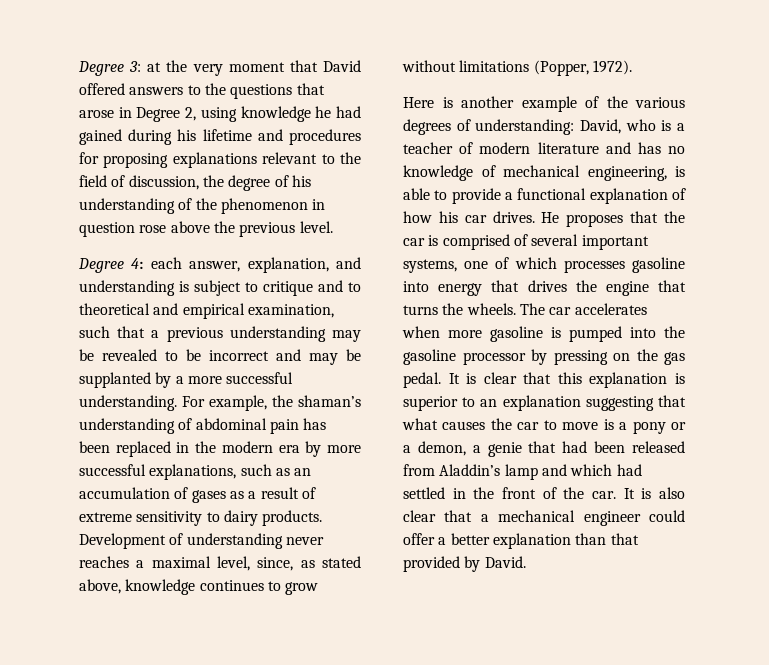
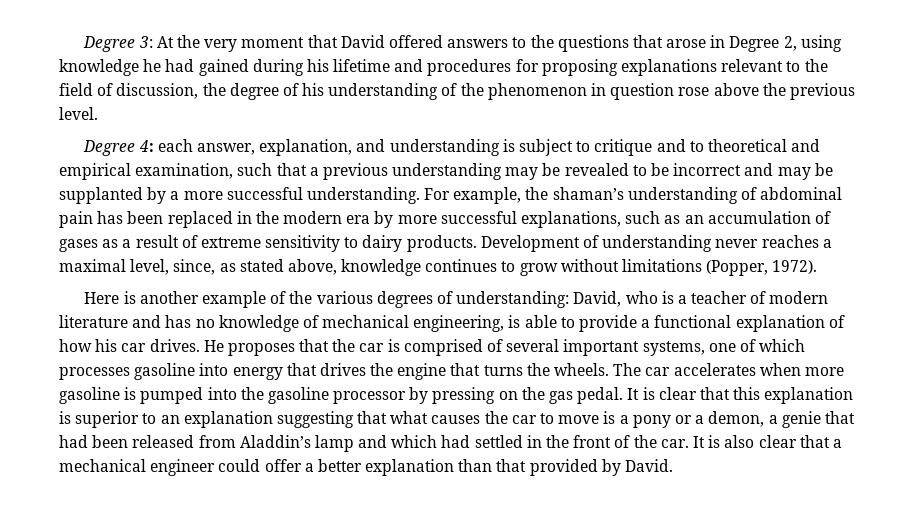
- Degree 3: at the very moment that David offered answers to the questions that arose in Degree 2, using knowledge he had gained during his lifetime and procedures for proposing explanations relevant to the field of discussion, the degree of his understanding of the phenomenon in question rose above the previous level.
+ Degree 3: At the very moment that David offered answers to the questions that arose in Degree 2, using knowledge he had gained during his lifetime and procedures for proposing explanations relevant to the field of discussion, the degree of his understanding of the phenomenon in question rose above the previous level.

